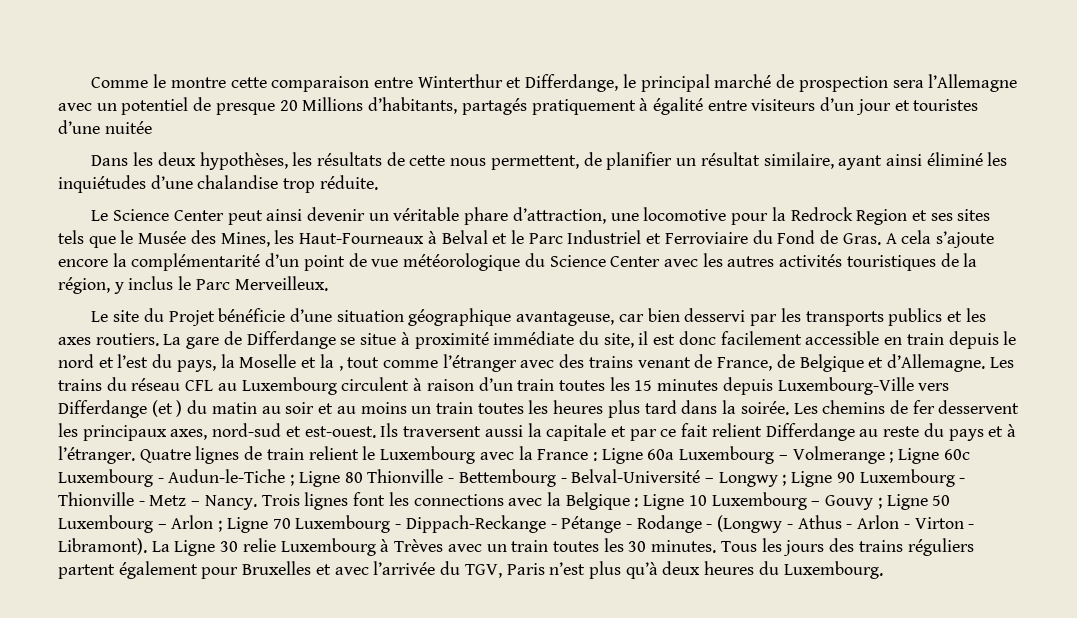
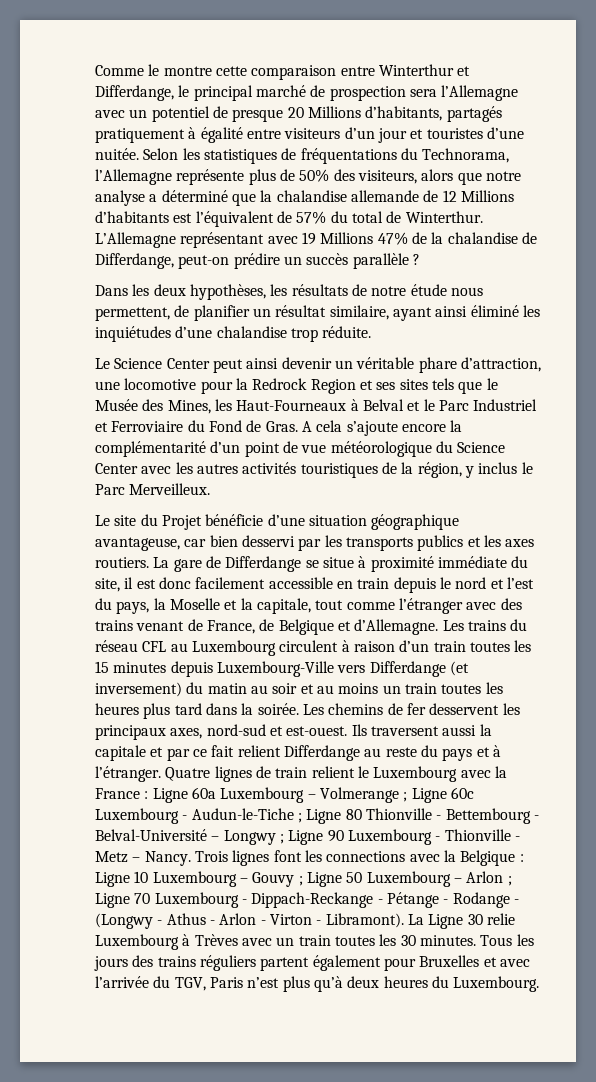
- Comme le montre cette comparaison entre Winterthur et Differdange, le principal marché de prospection sera l’Allemagne avec un potentiel de presque 20 Millions d’habitants, partagés pratiquement à égalité entre visiteurs d’un jour et touristes d’une nuitée
+ Comme le montre cette comparaison entre Winterthur et Differdange, le principal marché de prospection sera l’Allemagne avec un potentiel de presque 20 Millions d’habitants, partagés pratiquement à égalité entre visiteurs d’un jour et touristes d’une nuitée. Selon les statistiques de fréquentations du Technorama, l’Allemagne représente plus de 50% des visiteurs, alors que notre analyse a déterminé que la chalandise allemande de 12 Millions d’habitants est l’équivalent de 57% du total de Winterthur. L’Allemagne représentant avec 19 Millions 47% de la chalandise de Differdange, peut-on prédire un succès parallèle ?
- Dans les deux hypothèses, les résultats de cette nous permettent, de planifier un résultat similaire, ayant ainsi éliminé les inquiétudes d’une chalandise trop réduite.
+ Dans les deux hypothèses, les résultats de notre étude nous permettent, de planifier un résultat similaire, ayant ainsi éliminé les inquiétudes d’une chalandise trop réduite.
- La gare de Differdange se situe à proximité immédiate du site, il est donc facilement accessible en train depuis le nord et l’est du pays, la Moselle et la , tout comme l’étranger avec des trains venant de France, de Belgique et d’Allemagne.
+ La gare de Differdange se situe à proximité immédiate du site, il est donc facilement accessible en train depuis le nord et l’est du pays, la Moselle et la capitale, tout comme l’étranger avec des trains venant de France, de Belgique et d’Allemagne.
- Les trains du réseau CFL au Luxembourg circulent à raison d’un train toutes les 15 minutes depuis Luxembourg-Ville vers Differdange (et ) du matin au soir et au moins un train toutes les heures plus tard dans la soirée.
+ Les trains du réseau CFL au Luxembourg circulent à raison d’un train toutes les 15 minutes depuis Luxembourg-Ville vers Differdange (et inversement) du matin au soir et au moins un train toutes les heures plus tard dans la soirée.

